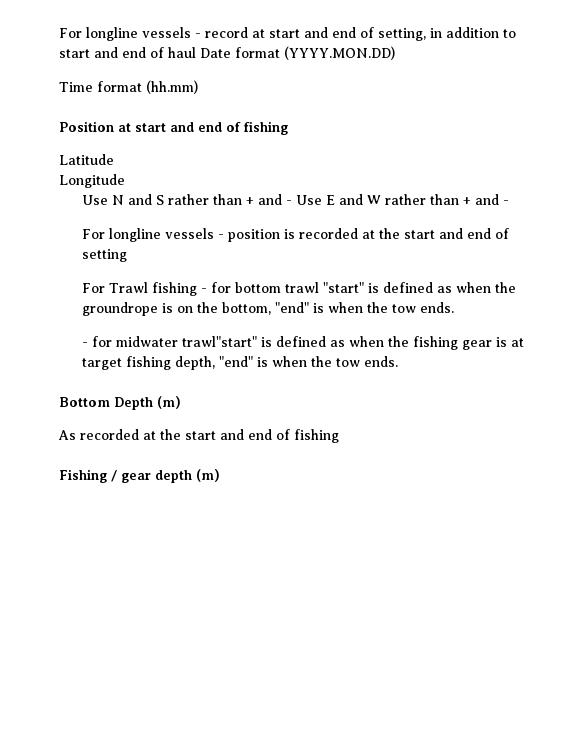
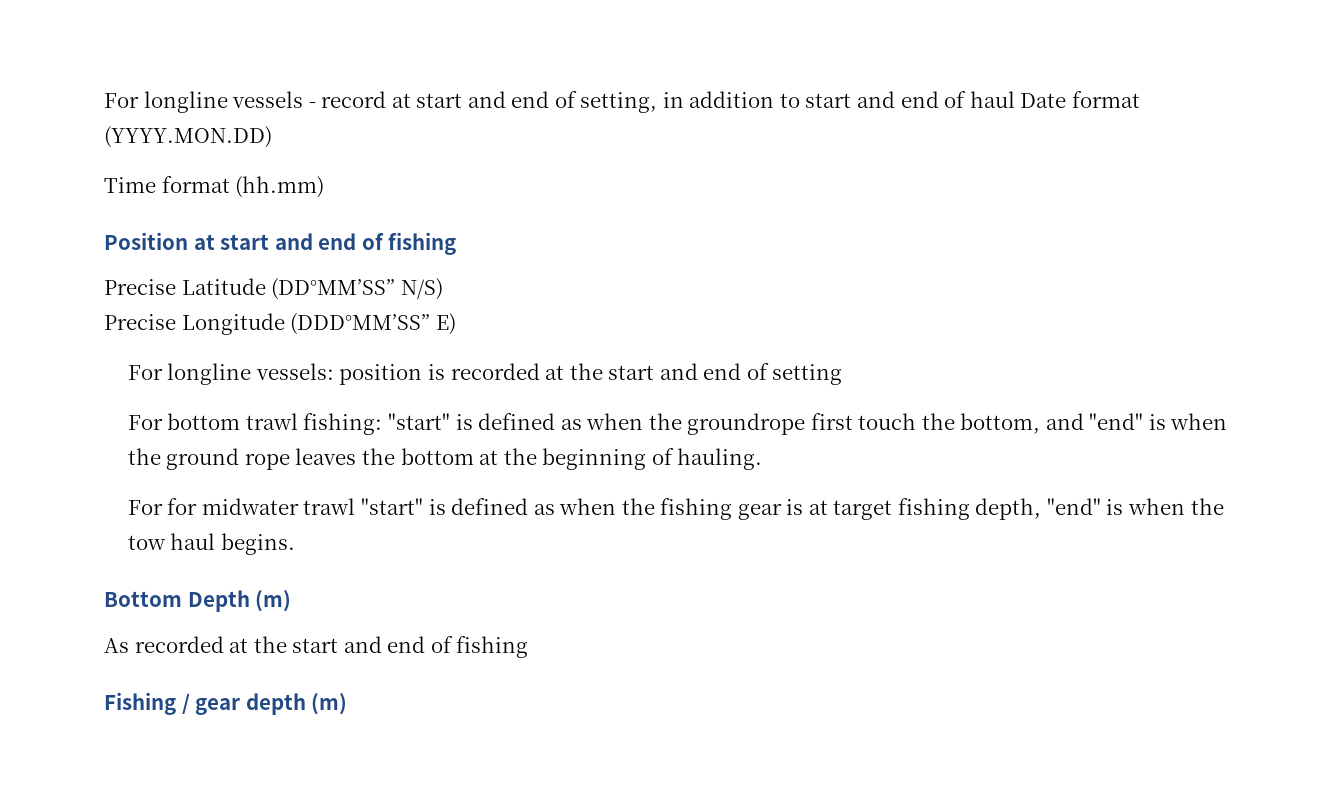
- Latitude
- Longitude
- Use N and S rather than + and - Use E and W rather than + and -
- For longline vessels - position is recorded at the start and end of setting
+ Precise Latitude (DD°MM’SS” N/S)
+ Precise Longitude (DDD°MM’SS” E)
+ For longline vessels: position is recorded at the start and end of setting
- For Trawl fishing - for bottom trawl "start" is defined as when the groundrope is on the bottom, "end" is when the tow ends.
- - for midwater trawl"start" is defined as when the fishing gear is at target fishing depth, "end" is when the tow ends.
+ For bottom trawl fishing: "start" is defined as when the groundrope first touch the bottom, and "end" is when the ground rope leaves the bottom at the beginning of hauling.
+ For for midwater trawl "start" is defined as when the fishing gear is at target fishing depth, "end" is when the tow haul begins.

